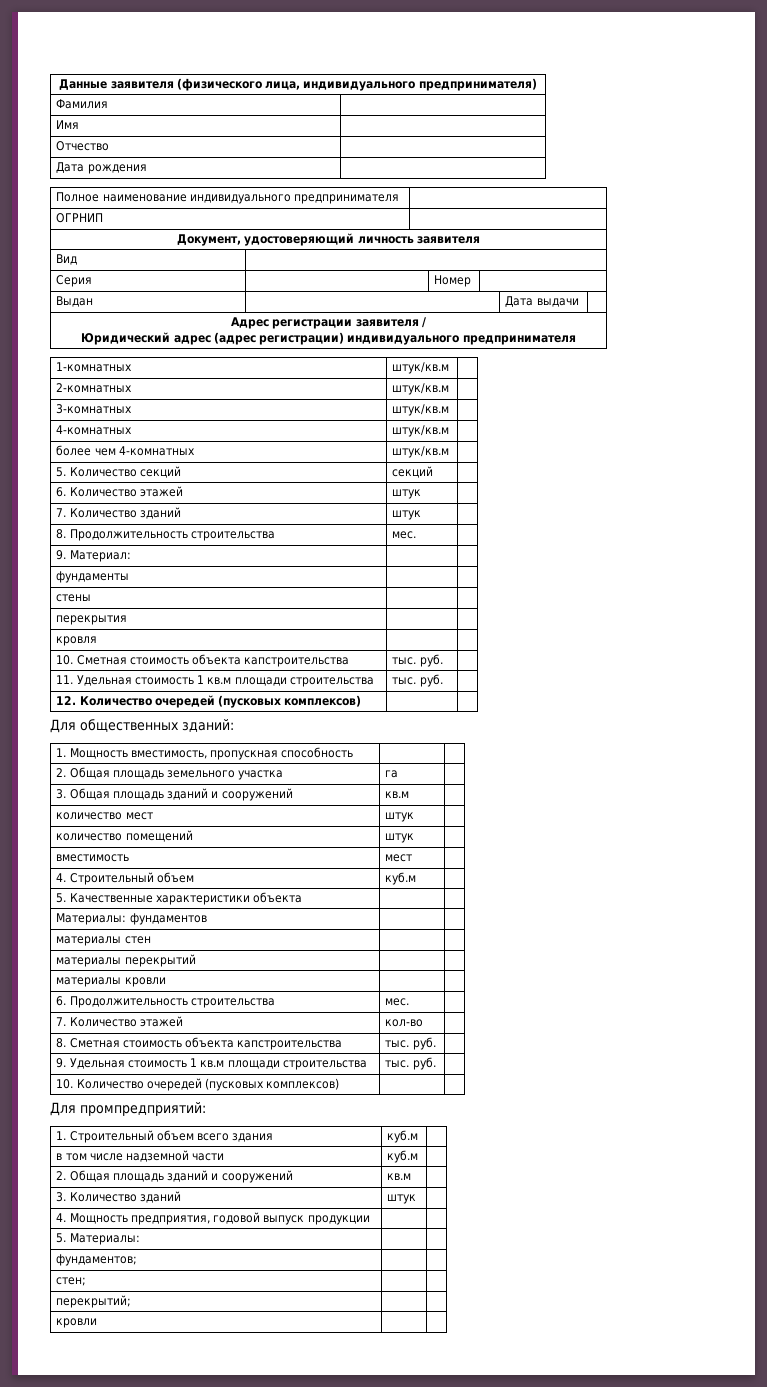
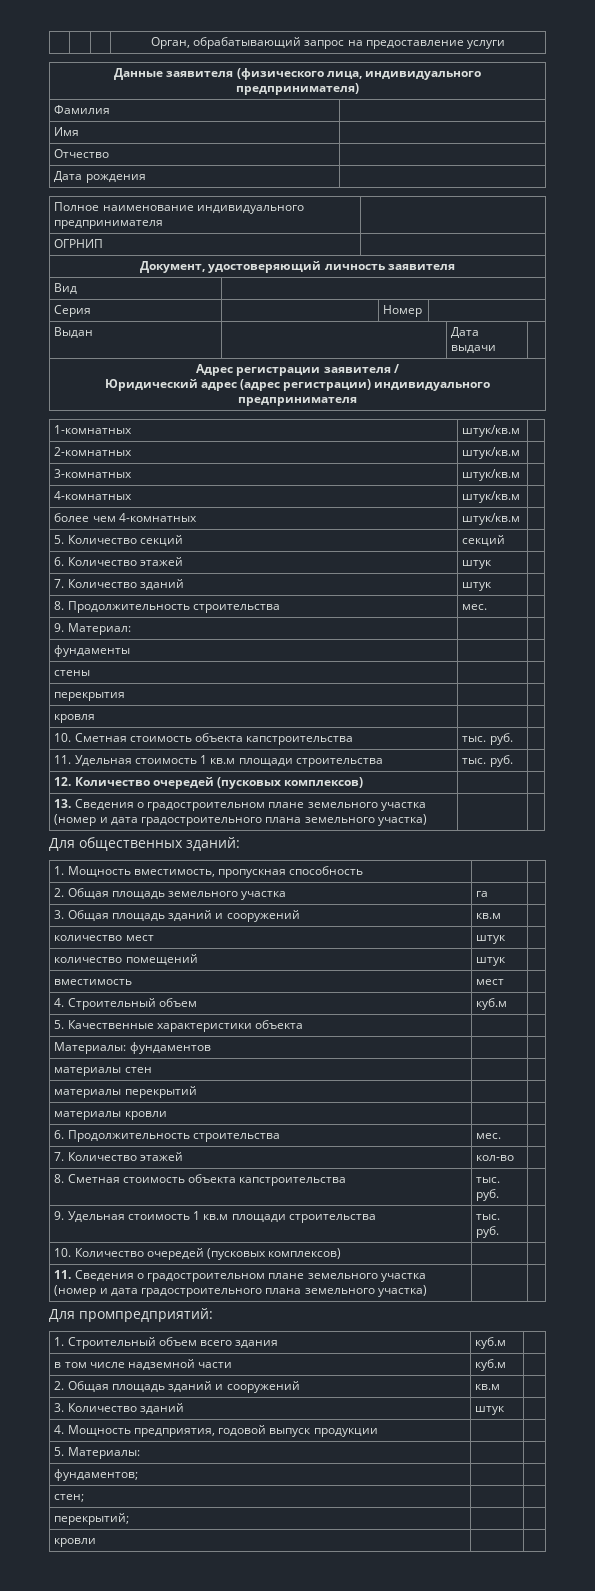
+ | | | Орган, обрабатывающий запрос на предоставление услуги
+ 13. Сведения о градостроительном плане земельного участка (номер и дата градостроительного плана земельного участка) | |
+ 11. Сведения о градостроительном плане земельного участка (номер и дата градостроительного плана земельного участка) | |

